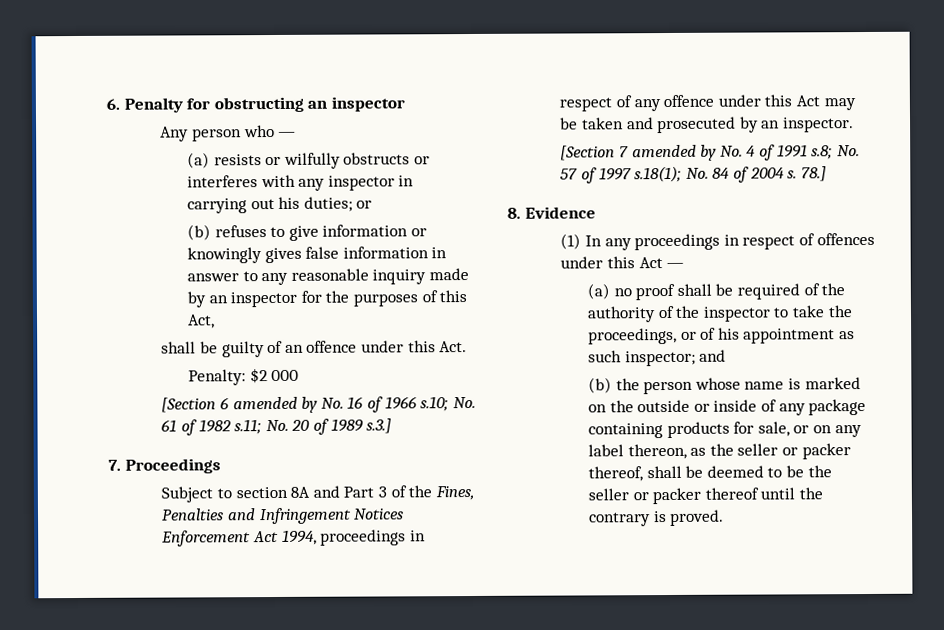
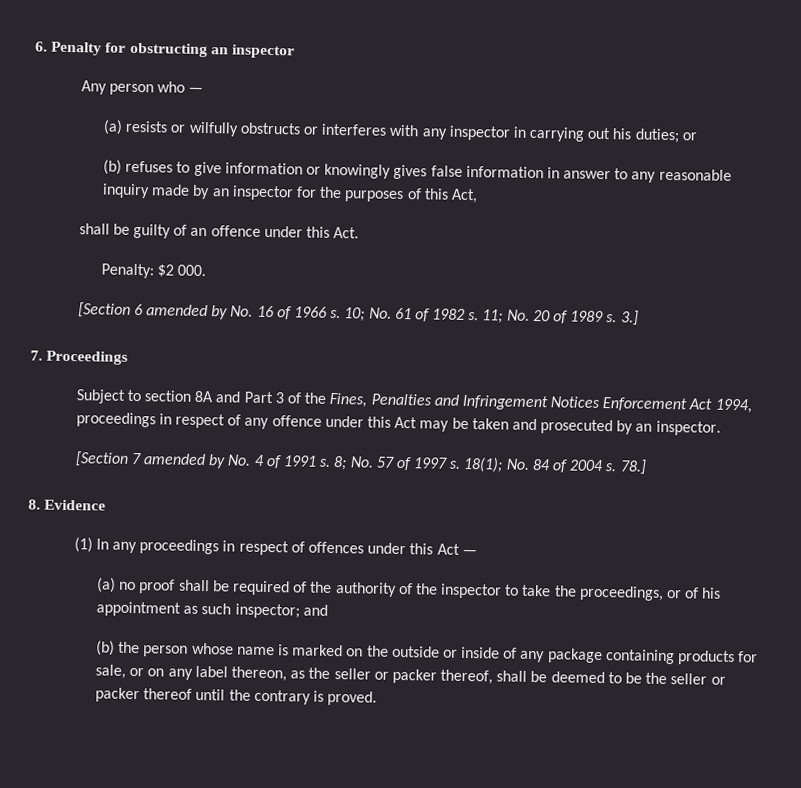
- Penalty: $2 000
+ Penalty: $2 000.
- [Section 6 amended by No. 16 of 1966 s.10; No. 61 of 1982 s.11; No. 20 of 1989 s.3.]
+ [Section 6 amended by No. 16 of 1966 s. 10; No. 61 of 1982 s. 11; No. 20 of 1989 s. 3.]
- [Section 7 amended by No. 4 of 1991 s.8; No. 57 of 1997 s.18(1); No. 84 of 2004 s.
+ [Section 7 amended by No. 4 of 1991 s. 8; No. 57 of 1997 s. 18(1); No. 84 of 2004 s.

